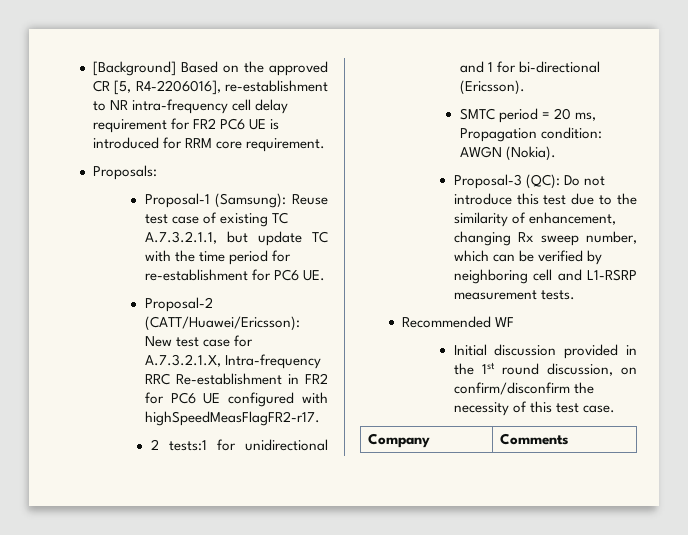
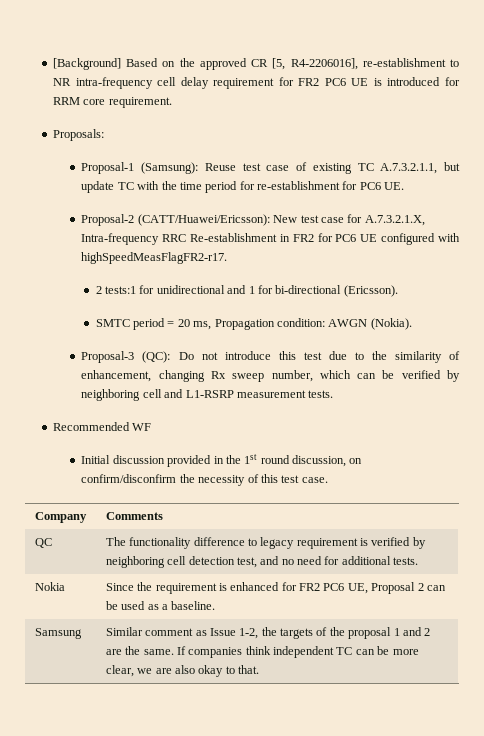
+ QC | The functionality difference to legacy requirement is verified by neighboring cell detection test, and no need for additional tests.
+ Nokia | Since the requirement is enhanced for FR2 PC6 UE, Proposal 2 can be used as a baseline.
+ Samsung | Similar comment as Issue 1-2, the targets of the proposal 1 and 2 are the same. If companies think independent TC can be more clear, we are also okay to that.

